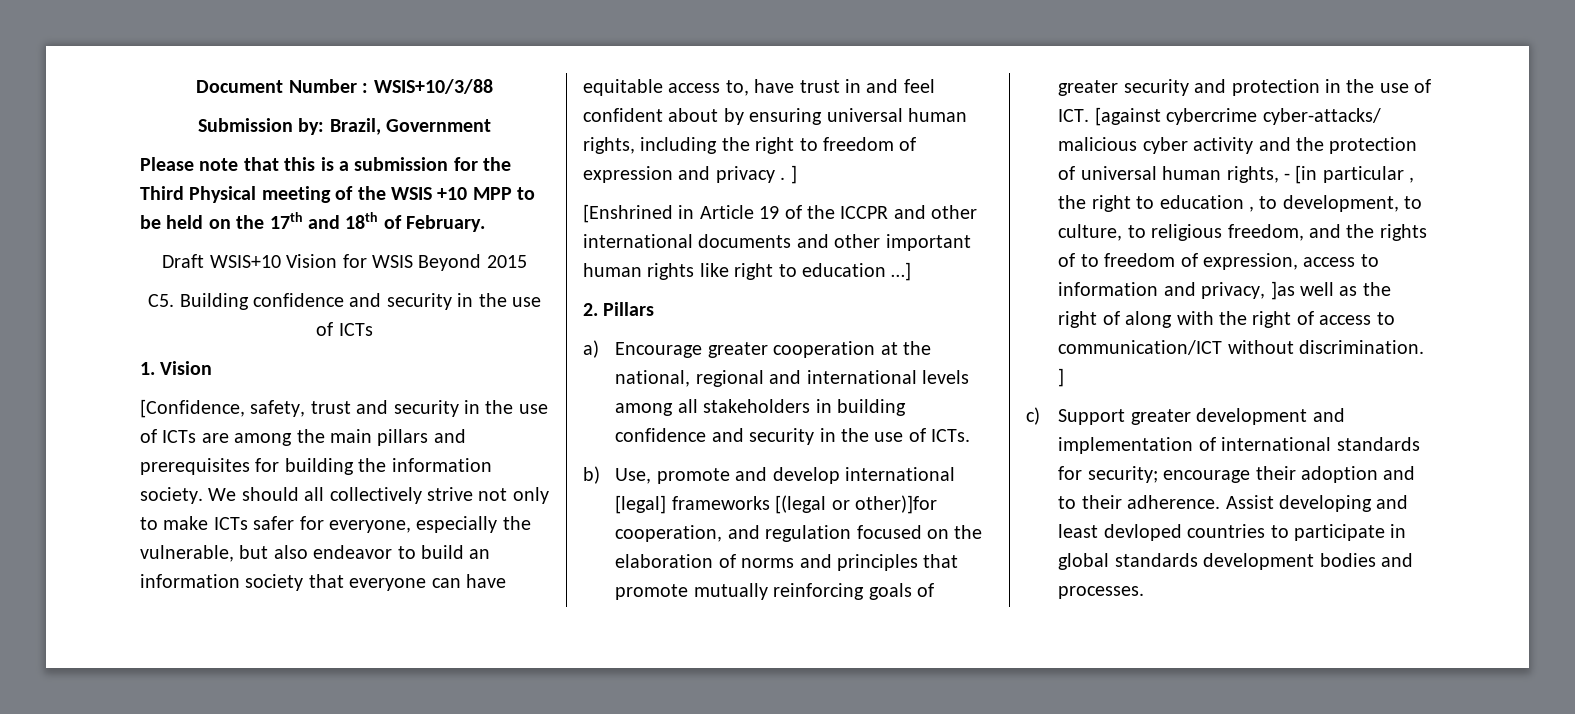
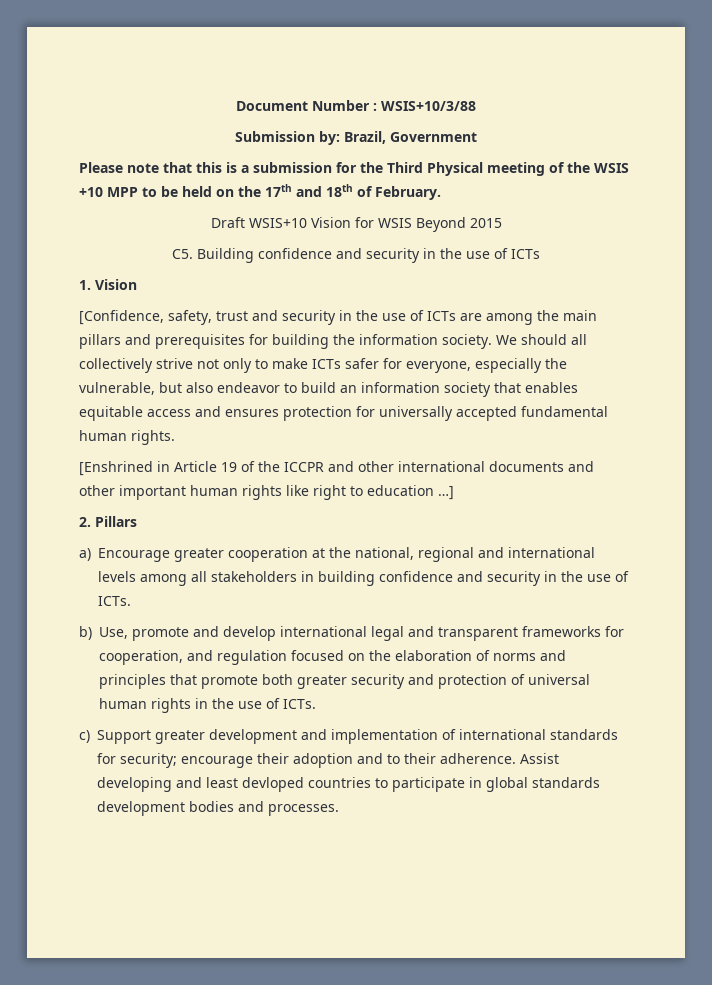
- We should all collectively strive not only to make ICTs safer for everyone, especially the vulnerable, but also endeavor to build an information society that everyone can have equitable access to, have trust in and feel confident about by ensuring universal human rights, including the right to freedom of expression and privacy . ]
+ We should all collectively strive not only to make ICTs safer for everyone, especially the vulnerable, but also endeavor to build an information society that enables equitable access and ensures protection for universally accepted fundamental human rights.
- b) Use, promote and develop international [legal] frameworks [(legal or other)]for cooperation, and regulation focused on the elaboration of norms and principles that promote mutually reinforcing goals of greater security and protection in the use of ICT. [against cybercrime cyber-attacks/ malicious cyber activity and the protection of universal human rights, - [in particular , the right to education , to development, to culture, to religious freedom, and the rights of to freedom of expression, access to information and privacy, ]as well as the right of along with the right of access to communication/ICT without discrimination. ]
+ b) Use, promote and develop international legal and transparent frameworks for cooperation, and regulation focused on the elaboration of norms and principles that promote both greater security and protection of universal human rights in the use of ICTs.

